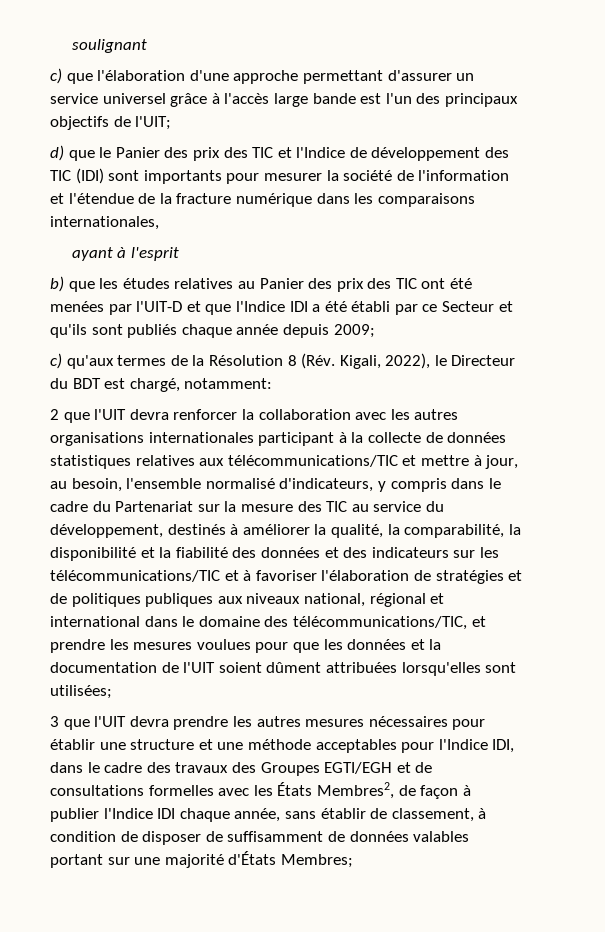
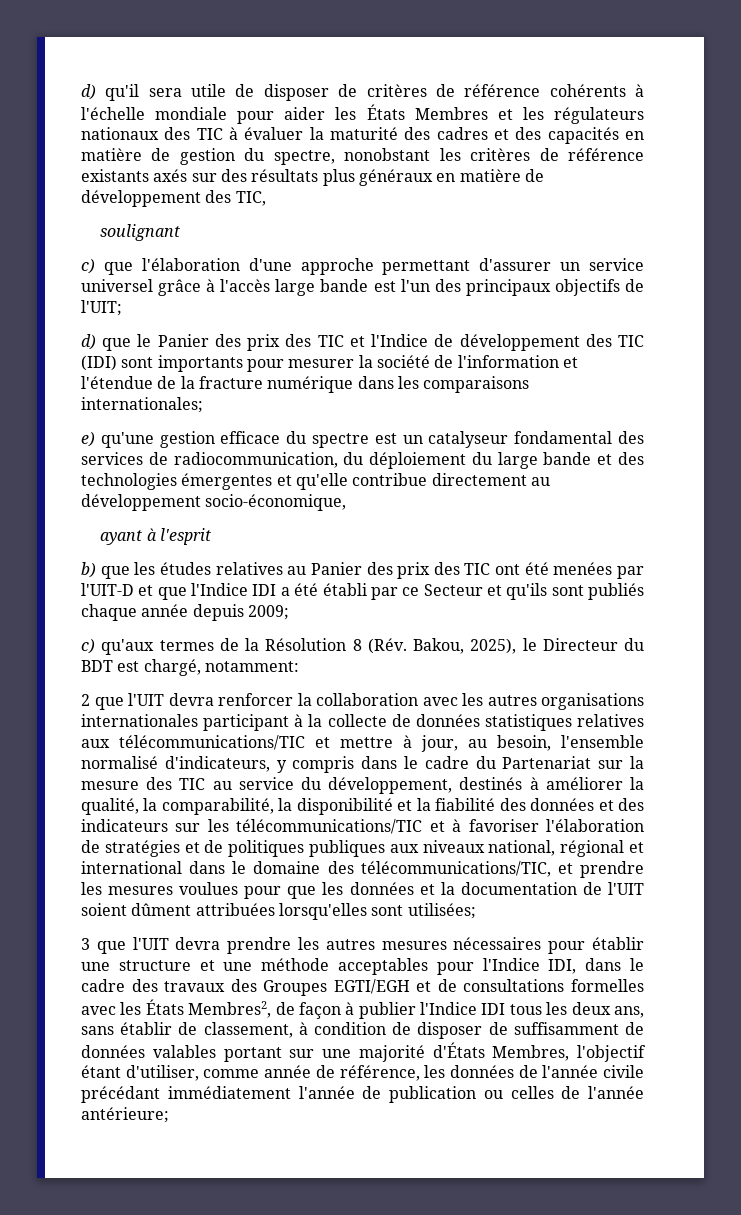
+ d) qu'il sera utile de disposer de critères de référence cohérents à l'échelle mondiale pour aider les États Membres et les régulateurs nationaux des TIC à évaluer la maturité des cadres et des capacités en matière de gestion du spectre, nonobstant les critères de référence existants axés sur des résultats plus généraux en matière de développement des TIC,
- d) que le Panier des prix des TIC et l'Indice de développement des TIC (IDI) sont importants pour mesurer la société de l'information et l'étendue de la fracture numérique dans les comparaisons internationales,
+ d) que le Panier des prix des TIC et l'Indice de développement des TIC (IDI) sont importants pour mesurer la société de l'information et l'étendue de la fracture numérique dans les comparaisons internationales;
+ e) qu'une gestion efficace du spectre est un catalyseur fondamental des services de radiocommunication, du déploiement du large bande et des technologies émergentes et qu'elle contribue directement au développement socio-économique,
- c) qu'aux termes de la Résolution 8 (Rév. Kigali, 2022), le Directeur du BDT est chargé, notamment:
+ c) qu'aux termes de la Résolution 8 (Rév. Bakou, 2025), le Directeur du BDT est chargé, notamment:
- 3 que l'UIT devra prendre les autres mesures nécessaires pour établir une structure et une méthode acceptables pour l'Indice IDI, dans le cadre des travaux des Groupes EGTI/EGH et de consultations formelles avec les États Membres2, de façon à publier l'Indice IDI chaque année, sans établir de classement, à condition de disposer de suffisamment de données valables portant sur une majorité d'États Membres;
+ 3 que l'UIT devra prendre les autres mesures nécessaires pour établir une structure et une méthode acceptables pour l'Indice IDI, dans le cadre des travaux des Groupes EGTI/EGH et de consultations formelles avec les États Membres2, de façon à publier l'Indice IDI tous les deux ans, sans établir de classement, à condition de disposer de suffisamment de données valables portant sur une majorité d'États Membres, l'objectif étant d'utiliser, comme année de référence, les données de l'année civile précédant immédiatement l'année de publication ou celles de l'année antérieure;

